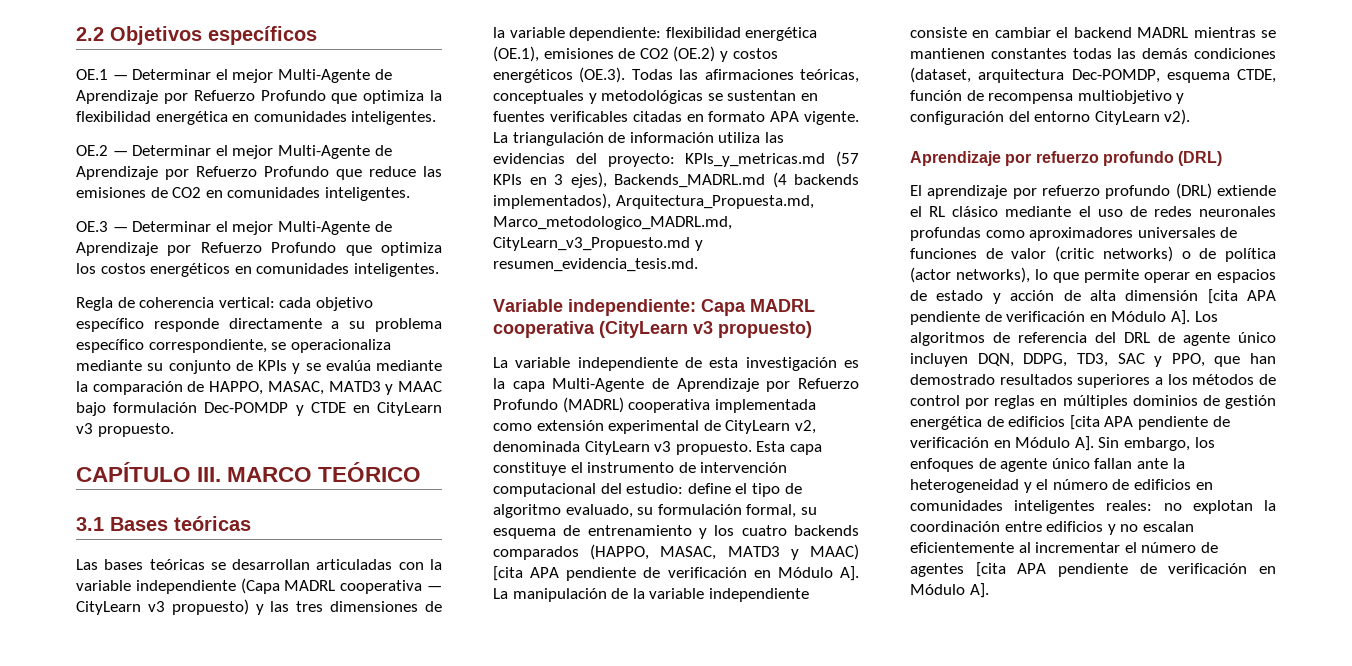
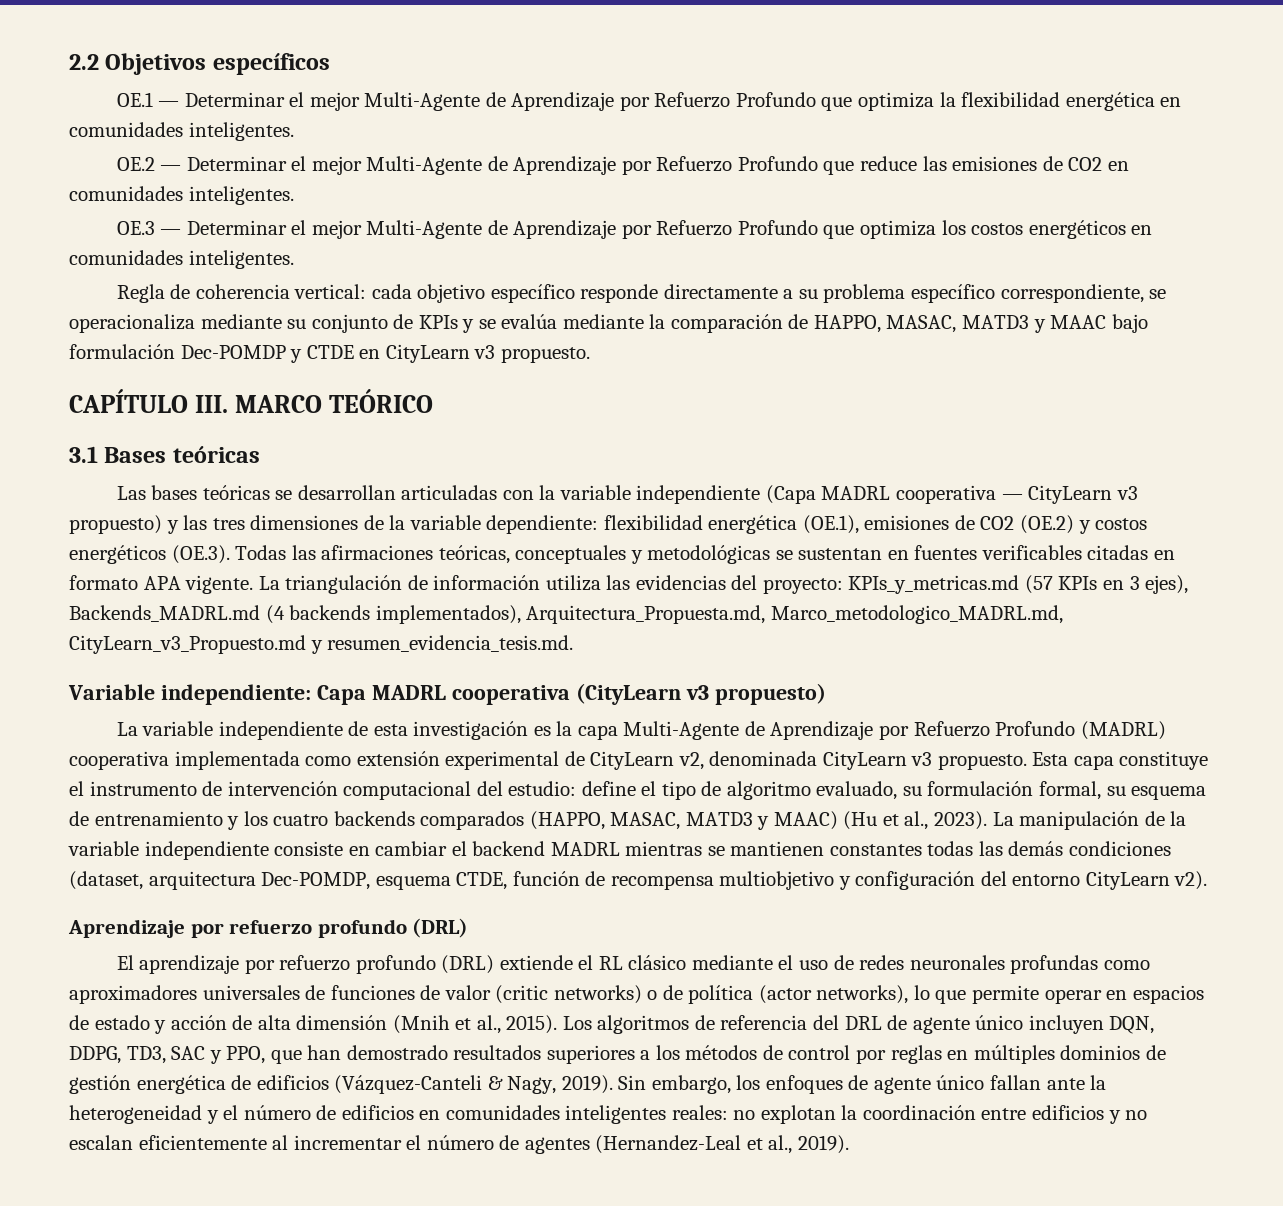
- define el tipo de algoritmo evaluado, su formulación formal, su esquema de entrenamiento y los cuatro backends comparados (HAPPO, MASAC, MATD3 y MAAC) [cita APA pendiente de verificación en Módulo A]. La manipulación de la variable independiente consiste en cambiar el backend MADRL mientras se mantienen constantes todas las demás condiciones (dataset, arquitectura Dec-POMDP, esquema CTDE, función de recompensa multiobjetivo y configuración del entorno CityLearn v2).
+ define el tipo de algoritmo evaluado, su formulación formal, su esquema de entrenamiento y los cuatro backends comparados (HAPPO, MASAC, MATD3 y MAAC) (Hu et al., 2023). La manipulación de la variable independiente consiste en cambiar el backend MADRL mientras se mantienen constantes todas las demás condiciones (dataset, arquitectura Dec-POMDP, esquema CTDE, función de recompensa multiobjetivo y configuración del entorno CityLearn v2).
- El aprendizaje por refuerzo profundo (DRL) extiende el RL clásico mediante el uso de redes neuronales profundas como aproximadores universales de funciones de valor (critic networks) o de política (actor networks), lo que permite operar en espacios de estado y acción de alta dimensión [cita APA pendiente de verificación en Módulo A]. Los algoritmos de referencia del DRL de agente único incluyen DQN, DDPG, TD3, SAC y PPO, que han demostrado resultados superiores a los métodos de control por reglas en múltiples dominios de gestión energética de edificios [cita APA pendiente de verificación en Módulo A]. Sin embargo, los enfoques de agente único fallan ante la heterogeneidad y el número de edificios en comunidades inteligentes reales:
+ El aprendizaje por refuerzo profundo (DRL) extiende el RL clásico mediante el uso de redes neuronales profundas como aproximadores universales de funciones de valor (critic networks) o de política (actor networks), lo que permite operar en espacios de estado y acción de alta dimensión (Mnih et al., 2015). Los algoritmos de referencia del DRL de agente único incluyen DQN, DDPG, TD3, SAC y PPO, que han demostrado resultados superiores a los métodos de control por reglas en múltiples dominios de gestión energética de edificios (Vázquez-Canteli & Nagy, 2019). Sin embargo, los enfoques de agente único fallan ante la heterogeneidad y el número de edificios en comunidades inteligentes reales:
- no explotan la coordinación entre edificios y no escalan eficientemente al incrementar el número de agentes [cita APA pendiente de verificación en Módulo A].
+ no explotan la coordinación entre edificios y no escalan eficientemente al incrementar el número de agentes (Hernandez-Leal et al., 2019).

